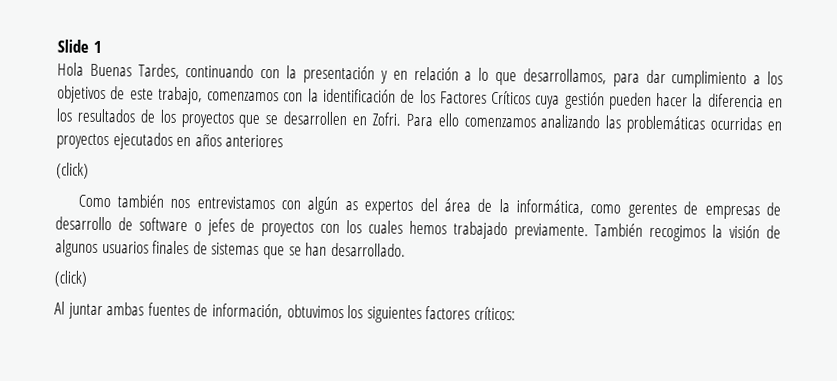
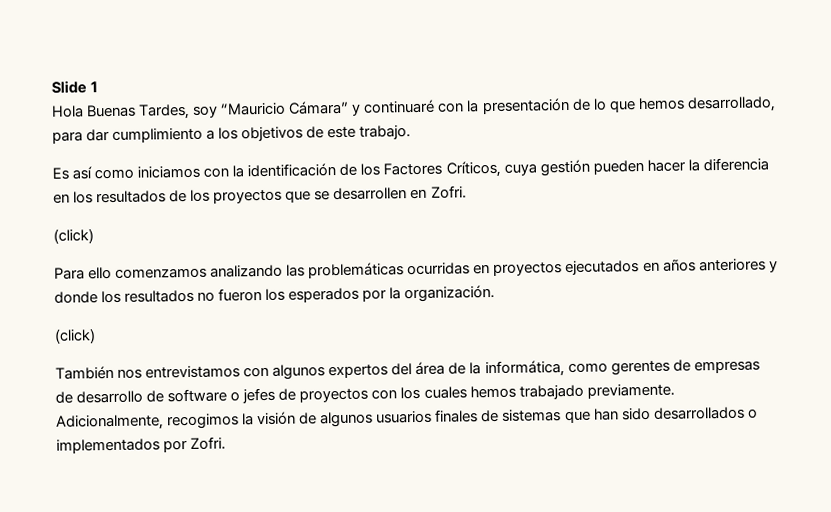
- Hola Buenas Tardes, continuando con la presentación y en relación a lo que desarrollamos, para dar cumplimiento a los objetivos de este trabajo, comenzamos con la identificación de los Factores Críticos cuya gestión pueden hacer la diferencia en los resultados de los proyectos que se desarrollen en Zofri. Para ello comenzamos analizando las problemáticas ocurridas en proyectos ejecutados en años anteriores
+ Hola Buenas Tardes, soy “Mauricio Cámara” y continuaré con la presentación de lo que hemos desarrollado, para dar cumplimiento a los objetivos de este trabajo.
+ Es así como iniciamos con la identificación de los Factores Críticos, cuya gestión pueden hacer la diferencia en los resultados de los proyectos que se desarrollen en Zofri.
  (click)
- Como también nos entrevistamos con algún as expertos del área de la informática, como gerentes de empresas de desarrollo de software o jefes de proyectos con los cuales hemos trabajado previamente.
+ Para ello comenzamos analizando las problemáticas ocurridas en proyectos ejecutados en años anteriores y donde los resultados no fueron los esperados por la organización.
+ (click)
+ También nos entrevistamos con algunos expertos del área de la informática, como gerentes de empresas de desarrollo de software o jefes de proyectos con los cuales hemos trabajado previamente.
- También recogimos la visión de algunos usuarios finales de sistemas que se han desarrollado.
- (click)
- Al juntar ambas fuentes de información, obtuvimos los siguientes factores críticos:
+ Adicionalmente, recogimos la visión de algunos usuarios finales de sistemas que han sido desarrollados o implementados por Zofri.

